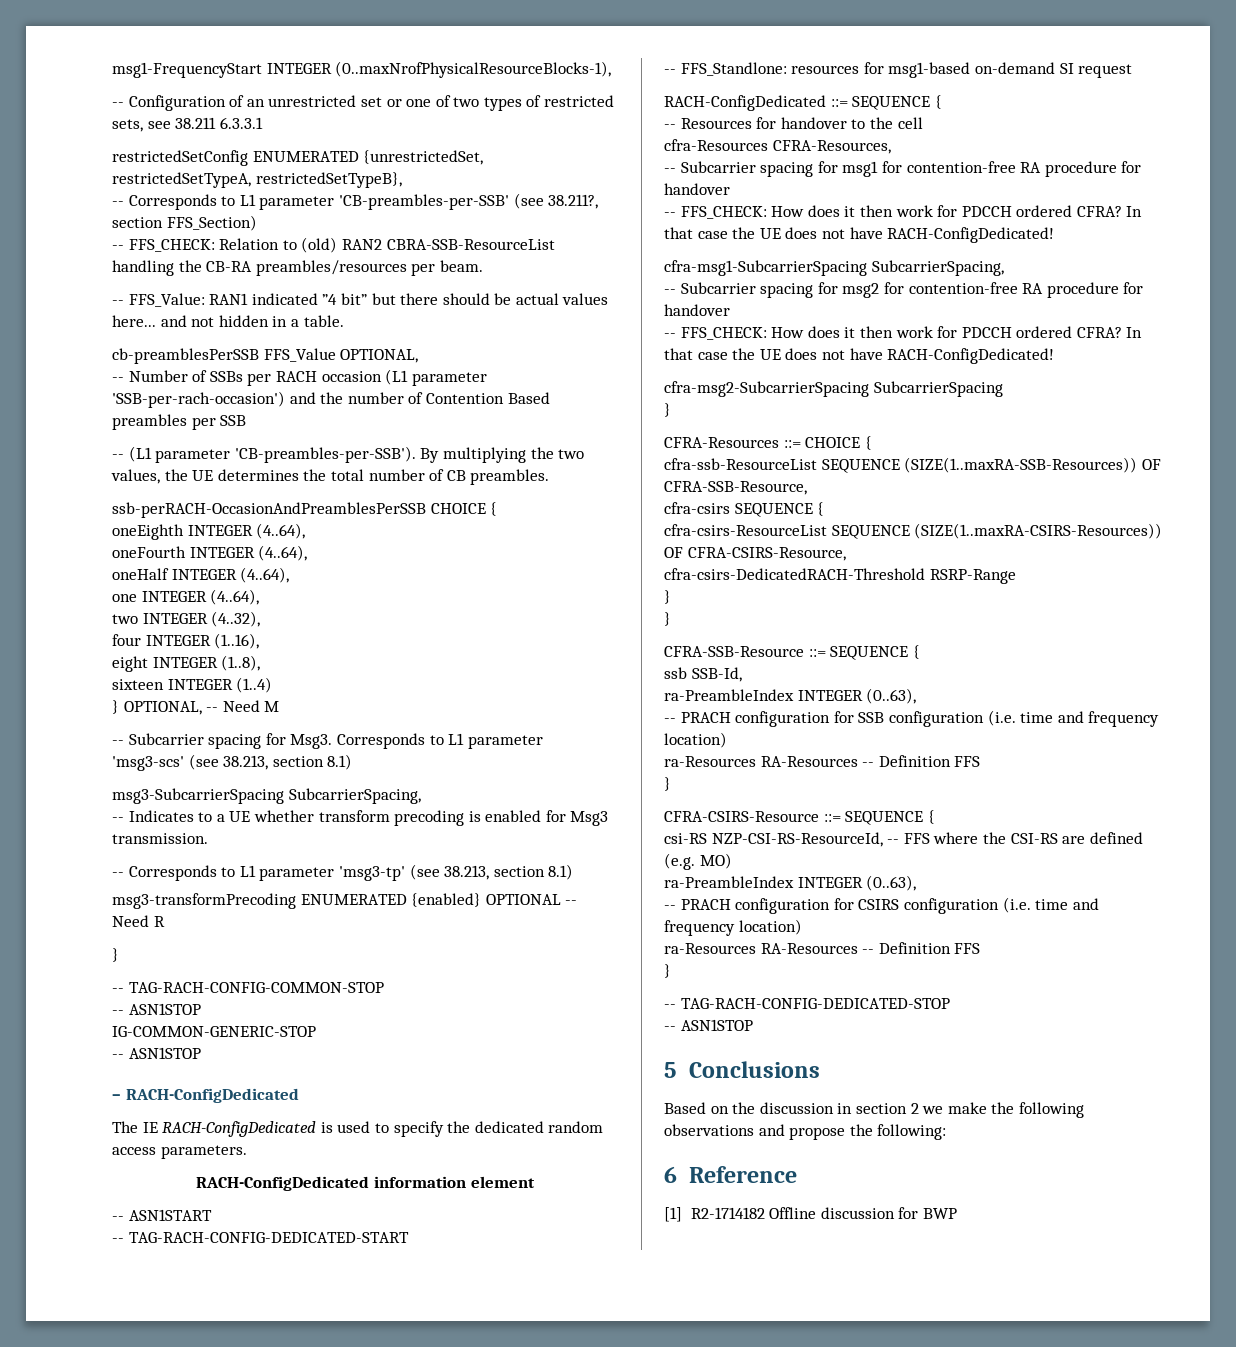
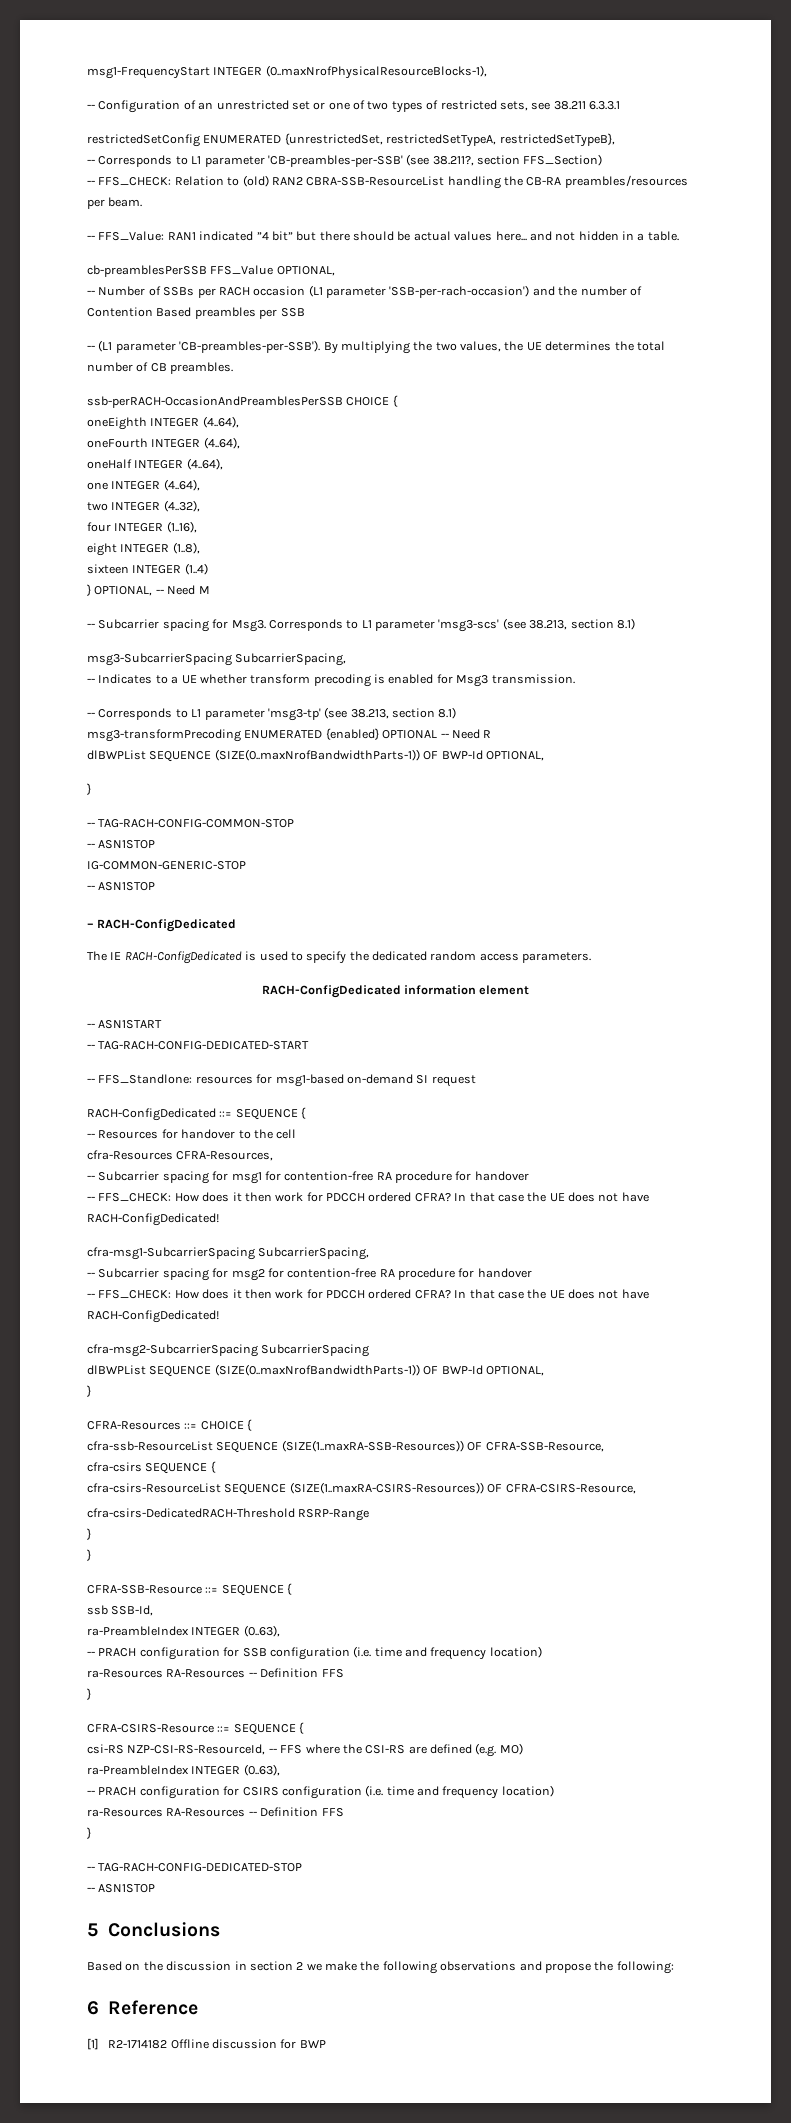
  msg3-transformPrecoding ENUMERATED {enabled} OPTIONAL -- Need R
+ dlBWPList SEQUENCE (SIZE(0..maxNrofBandwidthParts-1)) OF BWP-Id OPTIONAL,
  cfra-msg2-SubcarrierSpacing SubcarrierSpacing
+ dlBWPList SEQUENCE (SIZE(0..maxNrofBandwidthParts-1)) OF BWP-Id OPTIONAL,

